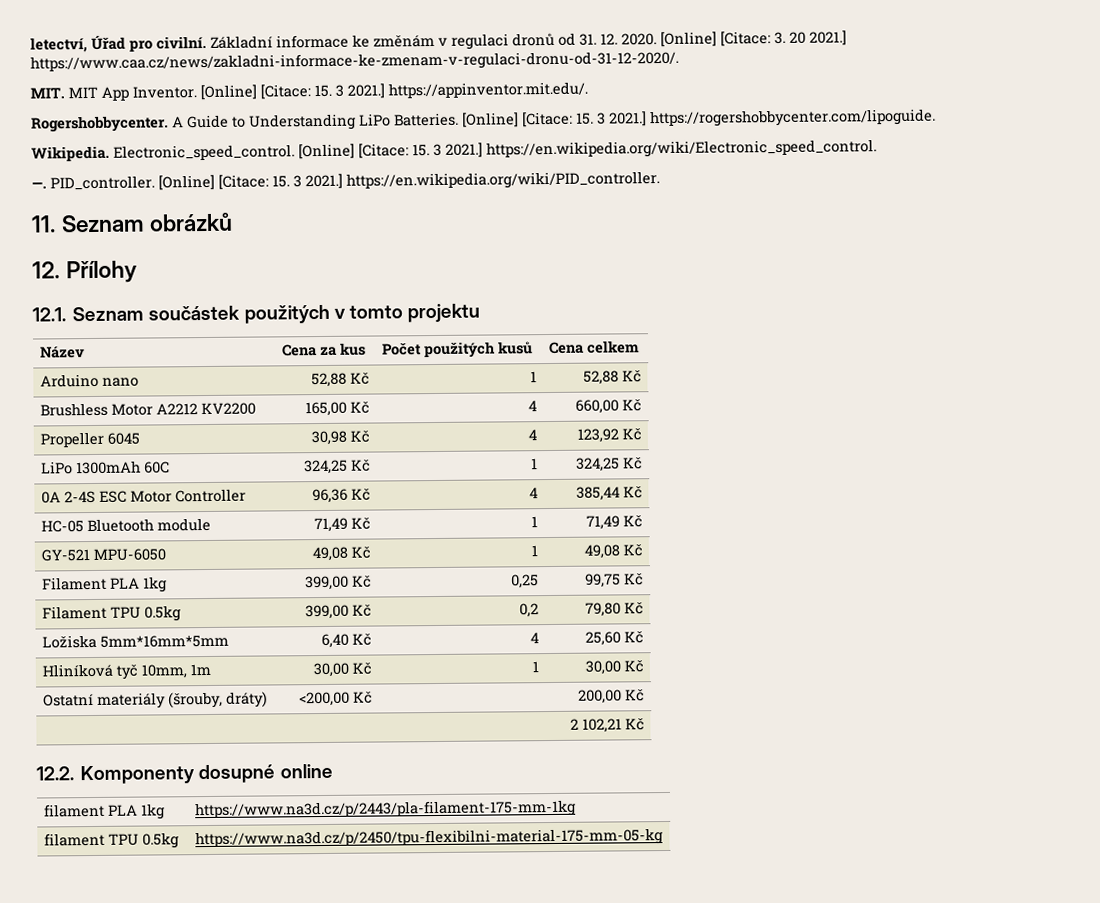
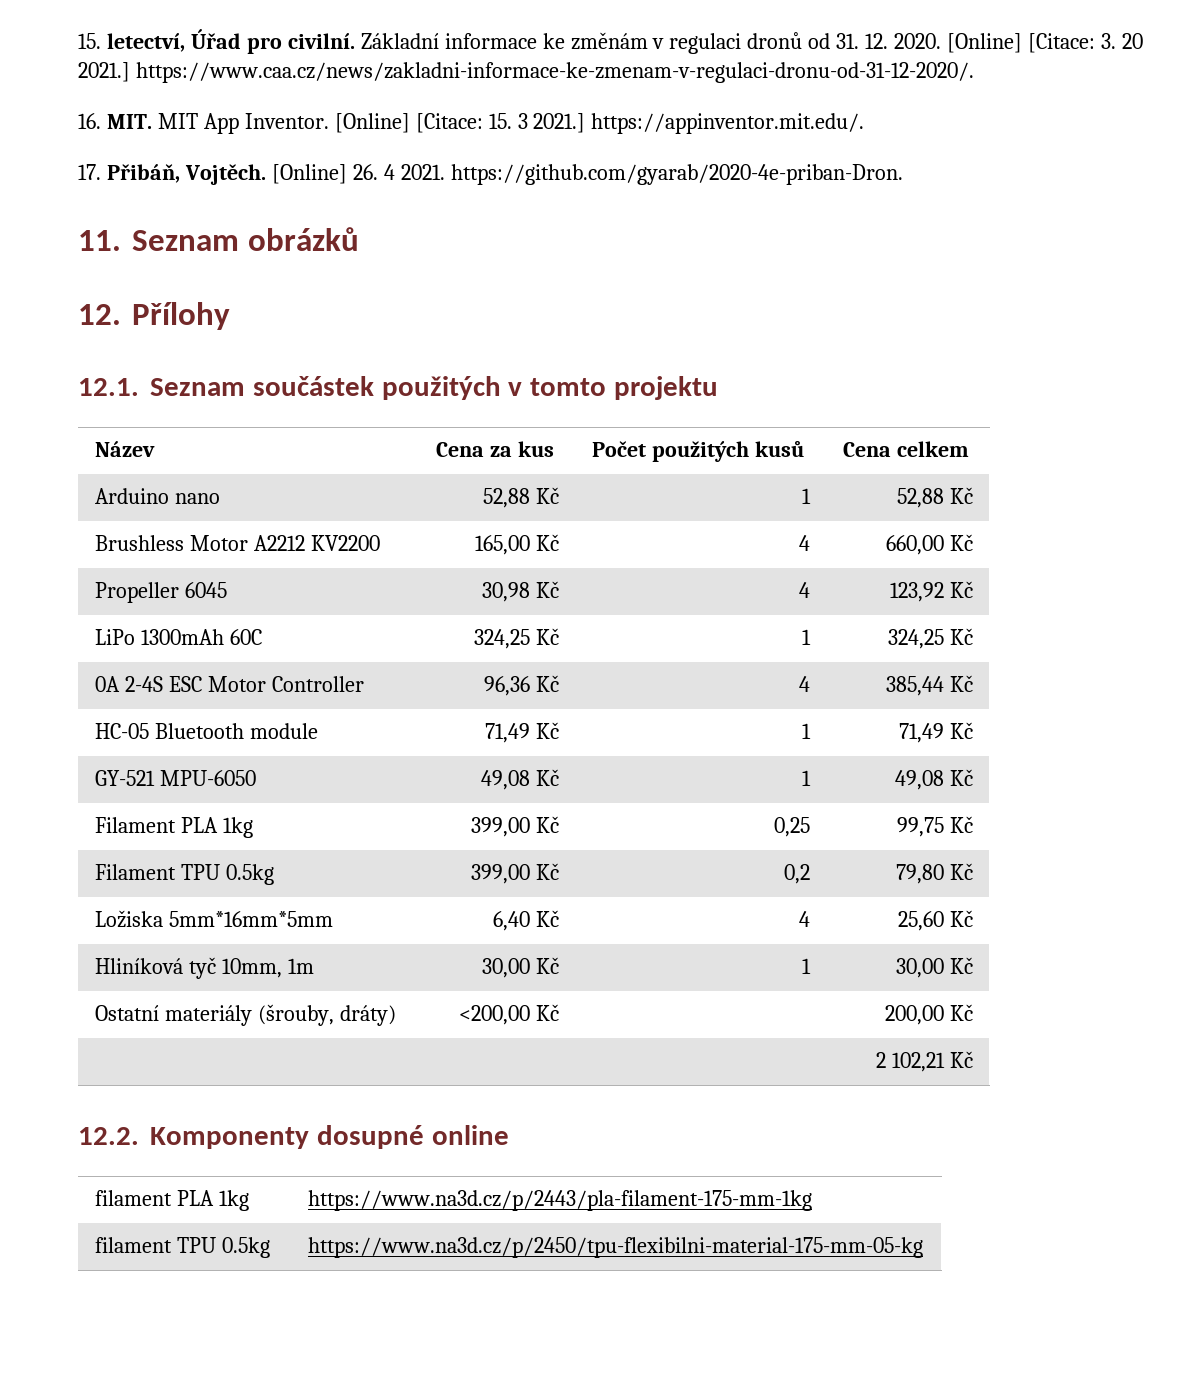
- letectví, Úřad pro civilní.
+ 15. letectví, Úřad pro civilní.
- MIT. MIT App Inventor.
+ 16. MIT. MIT App Inventor.
- Rogershobbycenter. A Guide to Understanding LiPo Batteries. [Online] [Citace: 15. 3 2021.] https://rogershobbycenter.com/lipoguide.
- Wikipedia. Electronic_speed_control. [Online] [Citace: 15. 3 2021.] https://en.wikipedia.org/wiki/Electronic_speed_control.
- —. PID_controller. [Online] [Citace: 15. 3 2021.] https://en.wikipedia.org/wiki/PID_controller.
+ 17. Přibáň, Vojtěch. [Online] 26. 4 2021. https://github.com/gyarab/2020-4e-priban-Dron.

